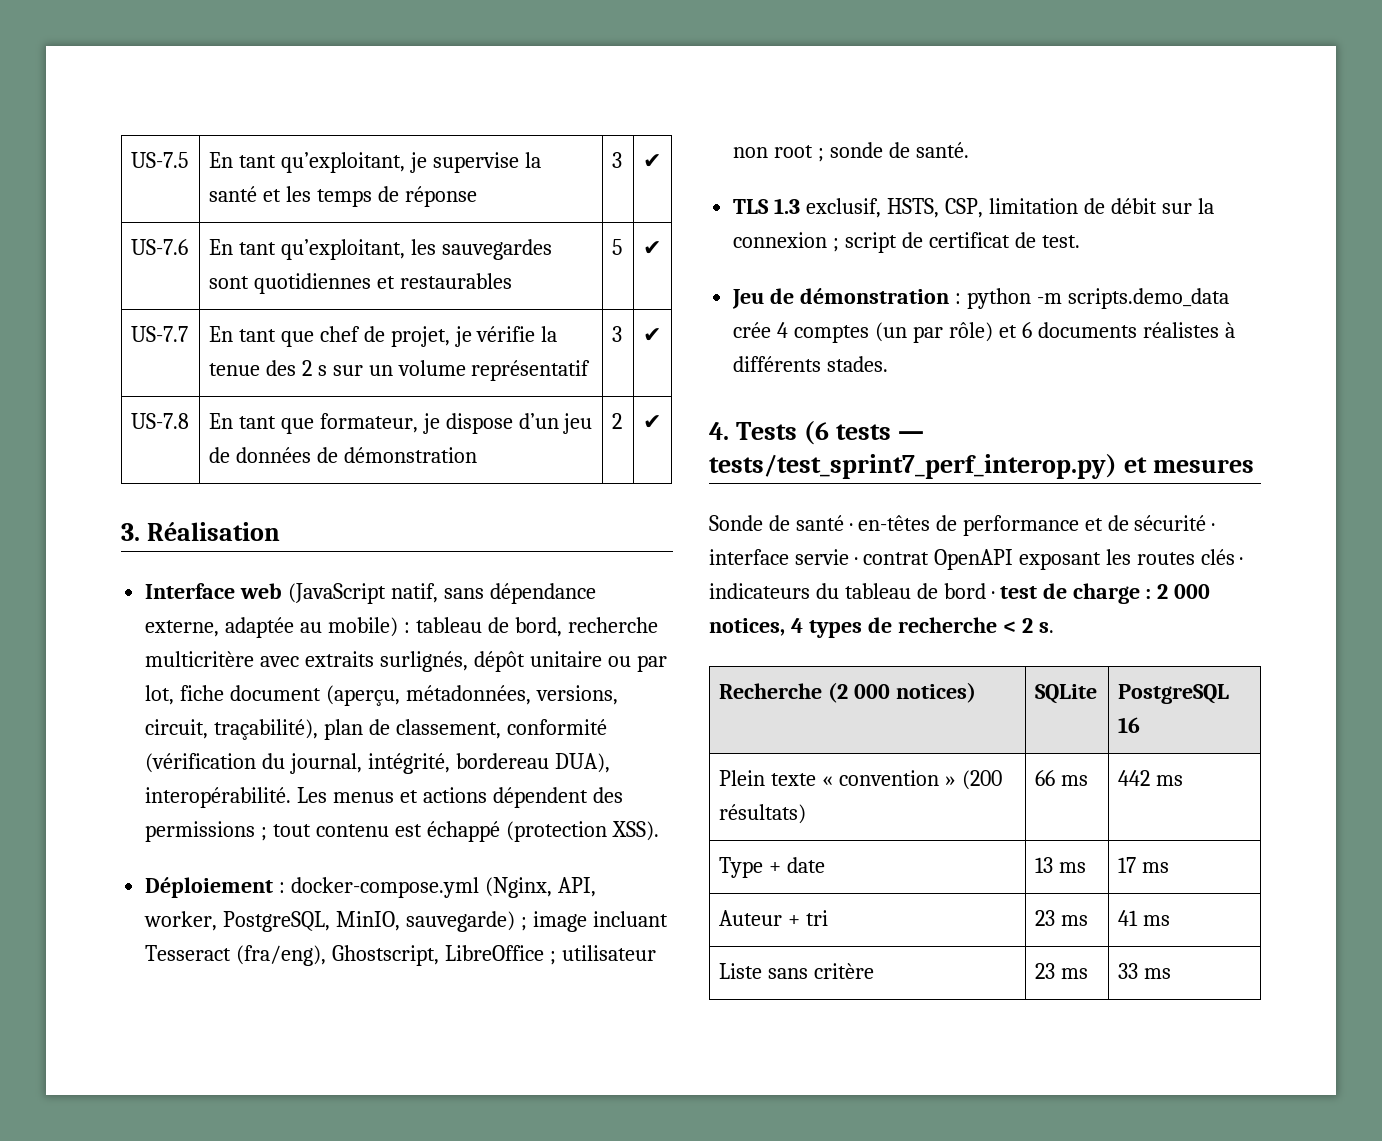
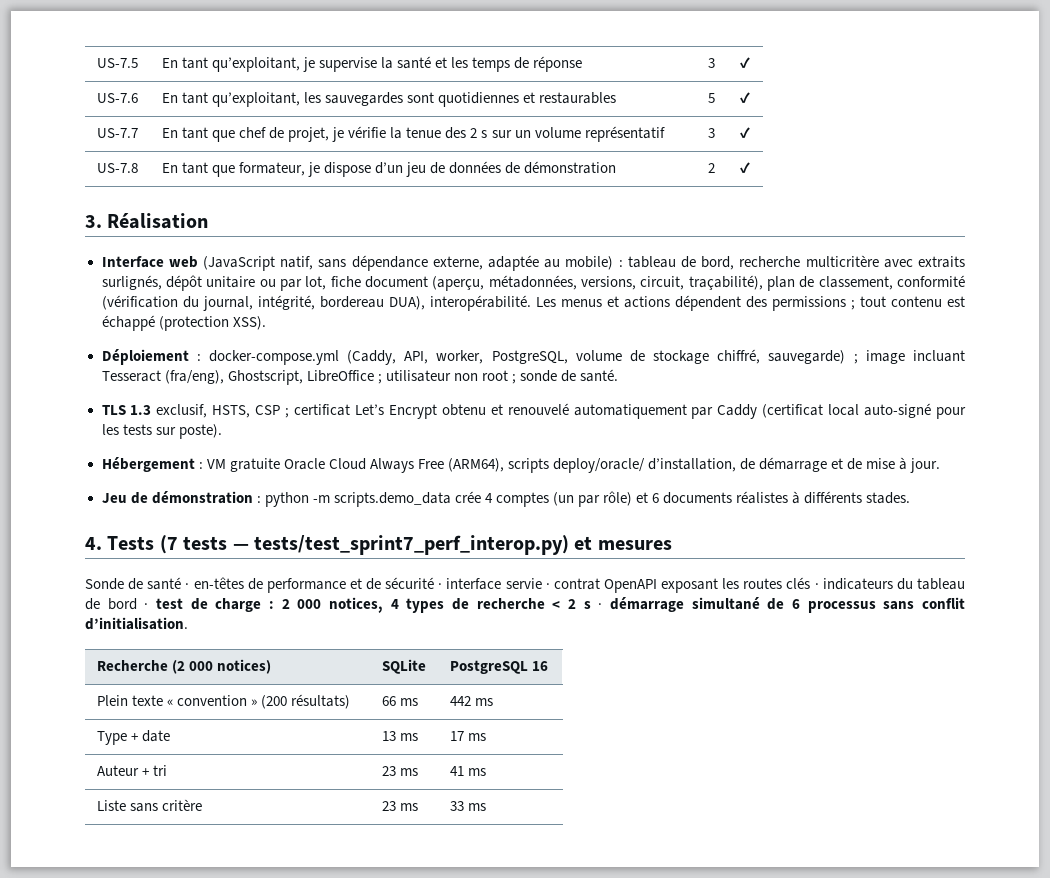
- Déploiement : docker-compose.yml (Nginx, API, worker, PostgreSQL, MinIO, sauvegarde) ; image incluant Tesseract (fra/eng), Ghostscript, LibreOffice ; utilisateur non root ; sonde de santé.
+ Déploiement : docker-compose.yml (Caddy, API, worker, PostgreSQL, volume de stockage chiffré, sauvegarde) ; image incluant Tesseract (fra/eng), Ghostscript, LibreOffice ; utilisateur non root ; sonde de santé.
- TLS 1.3 exclusif, HSTS, CSP, limitation de débit sur la connexion ; script de certificat de test.
+ TLS 1.3 exclusif, HSTS, CSP ; certificat Let’s Encrypt obtenu et renouvelé automatiquement par Caddy (certificat local auto-signé pour les tests sur poste).
+ Hébergement : VM gratuite Oracle Cloud Always Free (ARM64), scripts deploy/oracle/ d’installation, de démarrage et de mise à jour.
- 4. Tests (6 tests — tests/test_sprint7_perf_interop.py) et mesures
+ 4. Tests (7 tests — tests/test_sprint7_perf_interop.py) et mesures
- Sonde de santé · en-têtes de performance et de sécurité · interface servie · contrat OpenAPI exposant les routes clés · indicateurs du tableau de bord · test de charge : 2 000 notices, 4 types de recherche < 2 s.
+ Sonde de santé · en-têtes de performance et de sécurité · interface servie · contrat OpenAPI exposant les routes clés · indicateurs du tableau de bord · test de charge : 2 000 notices, 4 types de recherche < 2 s · démarrage simultané de 6 processus sans conflit d’initialisation.

